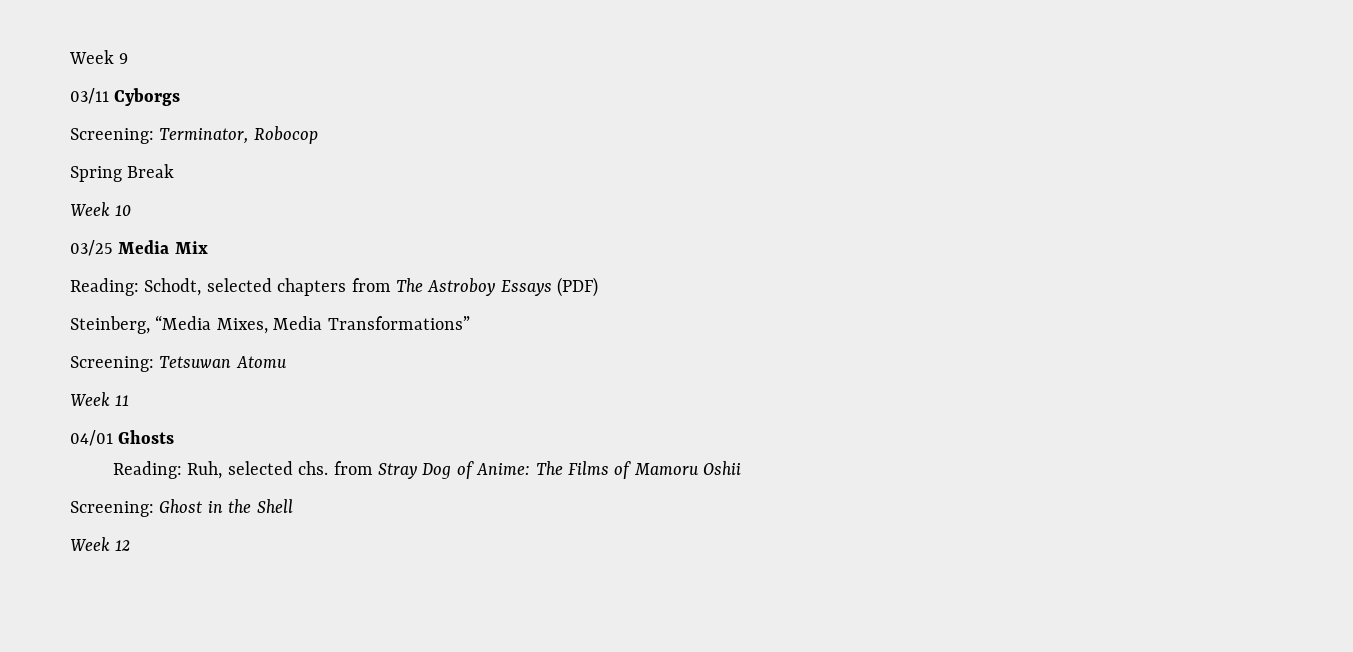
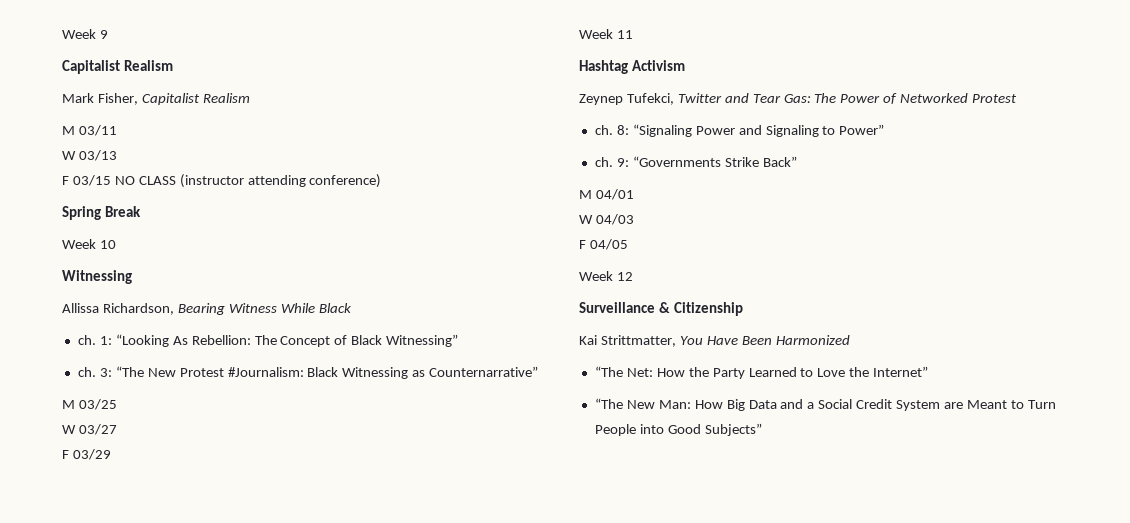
  Week 9
- 03/11 Cyborgs
- Screening: Terminator, Robocop
+ Capitalist Realism
+ Mark Fisher, Capitalist Realism
+ M 03/11
+ W 03/13
+ F 03/15 NO CLASS (instructor attending conference)
  Spring Break
  Week 10
- 03/25 Media Mix
- Reading: Schodt, selected chapters from The Astroboy Essays (PDF)
- Steinberg, “Media Mixes, Media Transformations”
- Screening: Tetsuwan Atomu
+ Witnessing
+ Allissa Richardson, Bearing Witness While Black
+ ch. 1: “Looking As Rebellion: The Concept of Black Witnessing”
+ ch. 3: “The New Protest #Journalism: Black Witnessing as Counternarrative”
+ M 03/25
+ W 03/27
+ F 03/29
  Week 11
- 04/01 Ghosts
- Reading: Ruh, selected chs. from Stray Dog of Anime: The Films of Mamoru Oshii
- Screening: Ghost in the Shell
+ Hashtag Activism
+ Zeynep Tufekci, Twitter and Tear Gas: The Power of Networked Protest
+ ch. 8: “Signaling Power and Signaling to Power”
+ ch. 9: “Governments Strike Back”
+ M 04/01
+ W 04/03
+ F 04/05
  Week 12
+ Surveillance & Citizenship
+ Kai Strittmatter, You Have Been Harmonized
+ “The Net: How the Party Learned to Love the Internet”
+ “The New Man: How Big Data and a Social Credit System are Meant to Turn People into Good Subjects”

